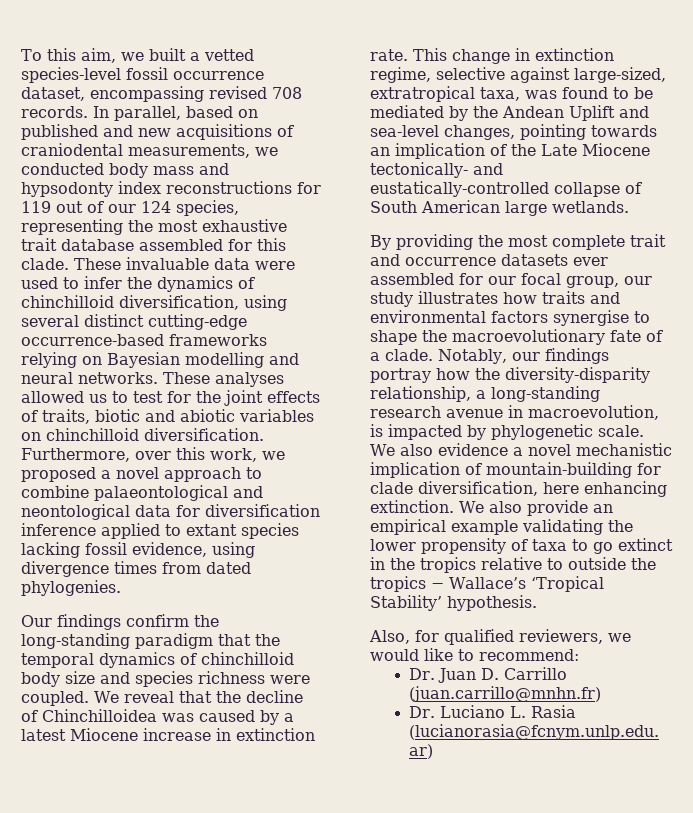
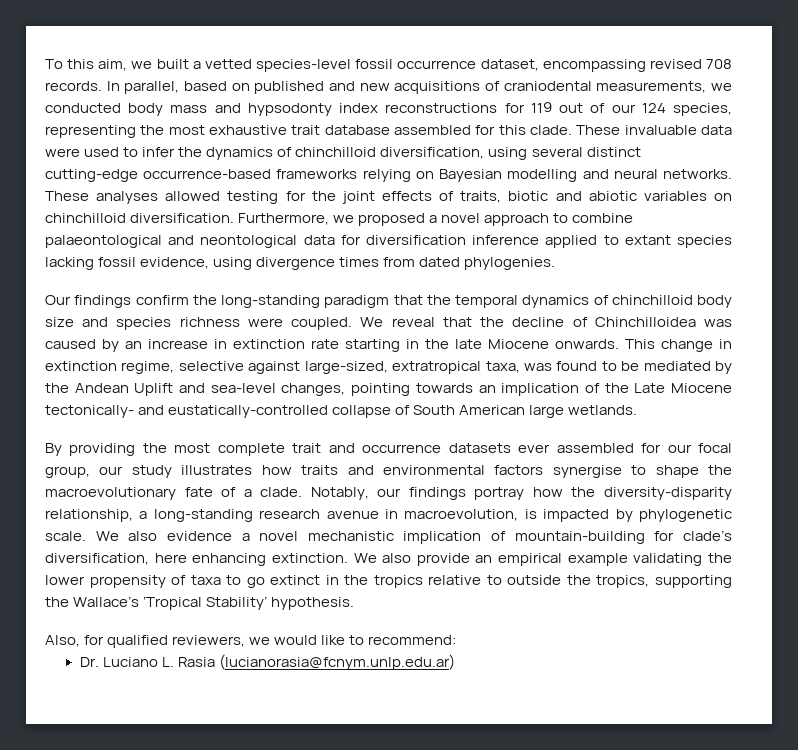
- These analyses allowed us to test for the joint effects of traits, biotic and abiotic variables on chinchilloid diversification.
+ These analyses allowed testing for the joint effects of traits, biotic and abiotic variables on chinchilloid diversification.
- Furthermore, over this work, we proposed a novel approach to combine palaeontological and neontological data for diversification inference applied to extant species lacking fossil evidence, using divergence times from dated phylogenies.
+ Furthermore, we proposed a novel approach to combine palaeontological and neontological data for diversification inference applied to extant species lacking fossil evidence, using divergence times from dated phylogenies.
- We reveal that the decline of Chinchilloidea was caused by a latest Miocene increase in extinction rate.
+ We reveal that the decline of Chinchilloidea was caused by an increase in extinction rate starting in the late Miocene onwards.
- We also evidence a novel mechanistic implication of mountain-building for clade diversification, here enhancing extinction.
+ We also evidence a novel mechanistic implication of mountain-building for clade’s diversification, here enhancing extinction.
- We also provide an empirical example validating the lower propensity of taxa to go extinct in the tropics relative to outside the tropics − Wallace’s ‘Tropical Stability’ hypothesis.
+ We also provide an empirical example validating the lower propensity of taxa to go extinct in the tropics relative to outside the tropics, supporting the Wallace’s ‘Tropical Stability’ hypothesis.
- Dr. Juan D. Carrillo (juan.carrillo@mnhn.fr)

